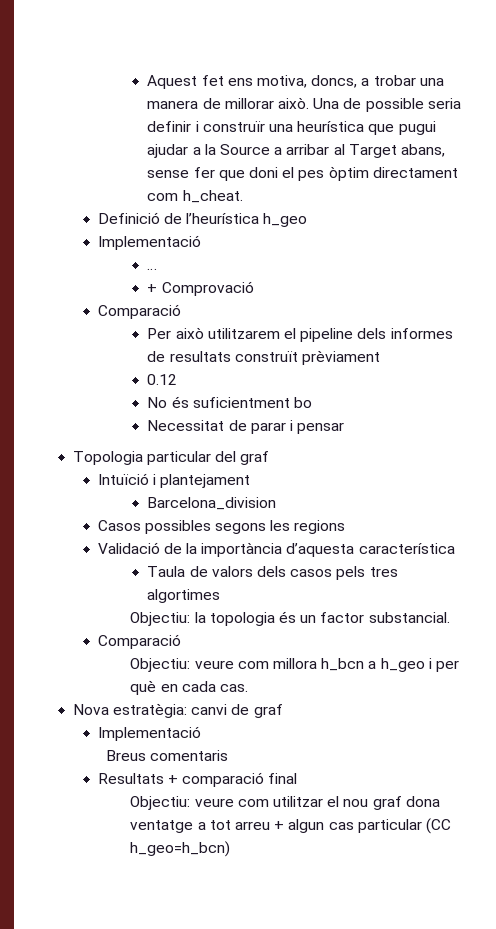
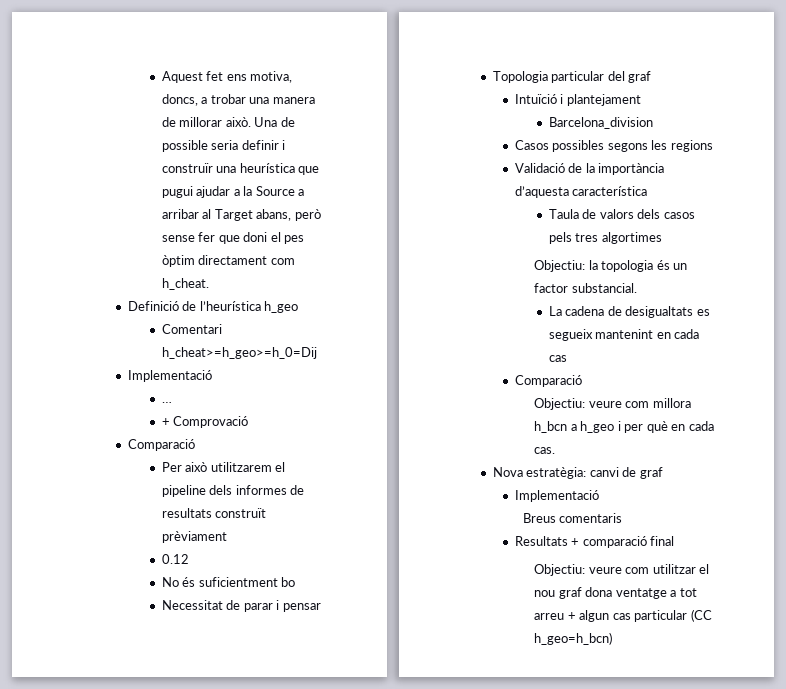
- Una de possible seria definir i construïr una heurística que pugui ajudar a la Source a arribar al Target abans, sense fer que doni el pes òptim directament com h_cheat.
+ Una de possible seria definir i construïr una heurística que pugui ajudar a la Source a arribar al Target abans, però sense fer que doni el pes òptim directament com h_cheat.
+ Comentari h_cheat>=h_geo>=h_0=Dij
+ La cadena de desigualtats es segueix mantenint en cada cas

